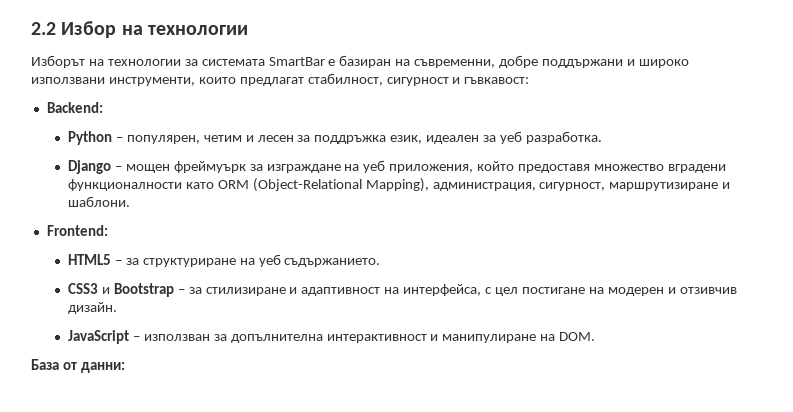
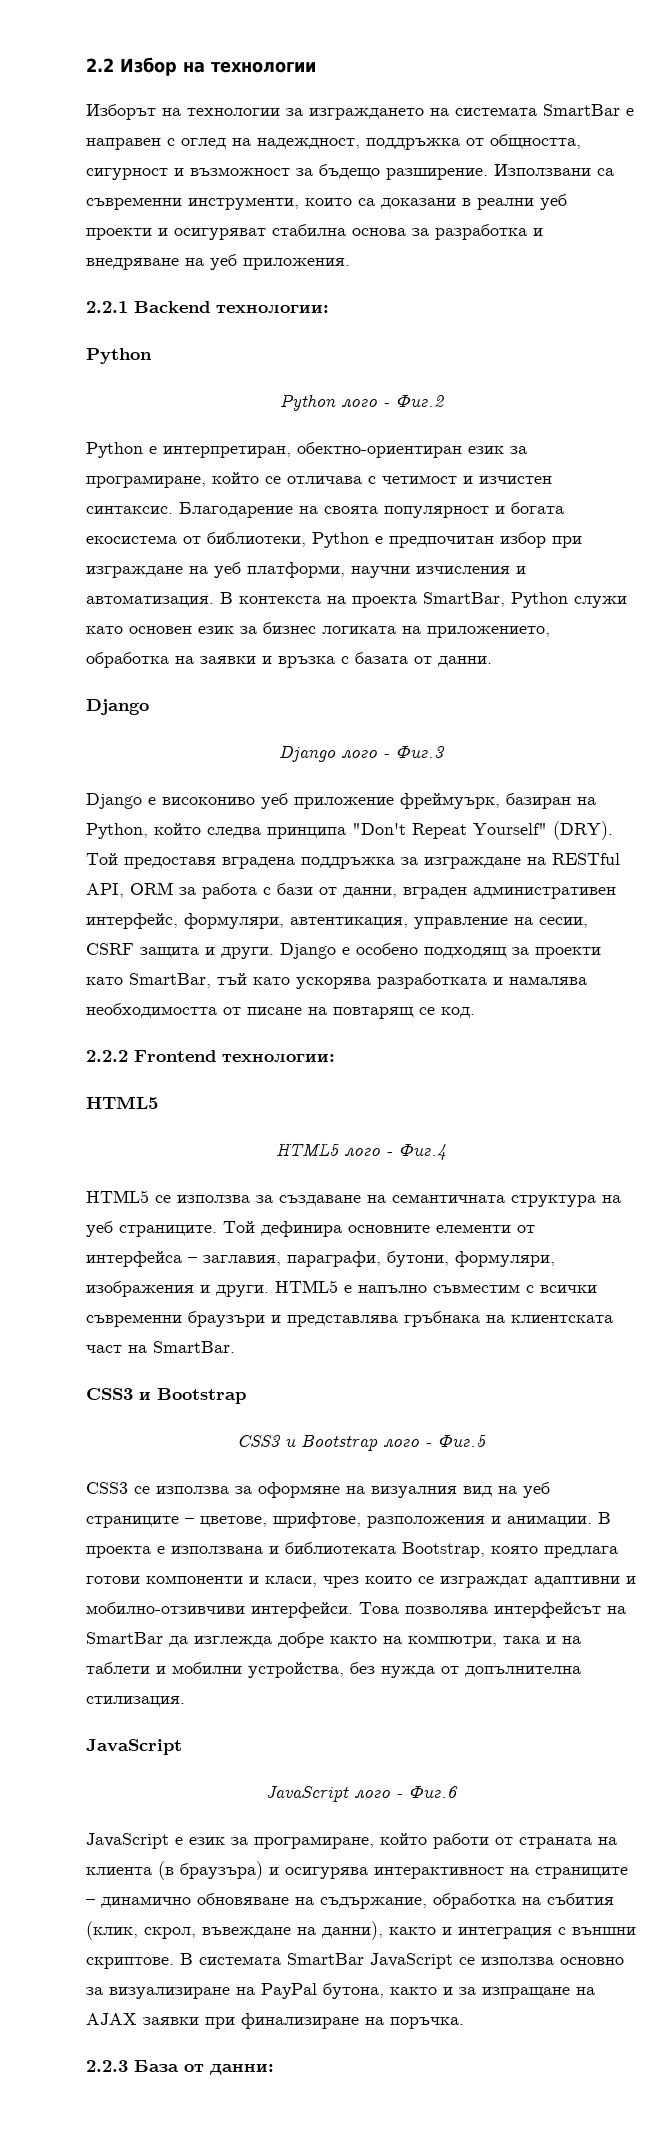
- Изборът на технологии за системата SmartBar е базиран на съвременни, добре поддържани и широко използвани инструменти, които предлагат стабилност, сигурност и гъвкавост:
- Backend:
- Python – популярен, четим и лесен за поддръжка език, идеален за уеб разработка.
- Django – мощен фреймуърк за изграждане на уеб приложения, който предоставя множество вградени функционалности като ORM (Object-Relational Mapping), администрация, сигурност, маршрутизиране и шаблони.
- Frontend:
- HTML5 – за структуриране на уеб съдържанието.
- CSS3 и Bootstrap – за стилизиране и адаптивност на интерфейса, с цел постигане на модерен и отзивчив дизайн.
- JavaScript – използван за допълнителна интерактивност и манипулиране на DOM.
- База от данни:
+ Изборът на технологии за изграждането на системата SmartBar е направен с оглед на надеждност, поддръжка от общността, сигурност и възможност за бъдещо разширение. Използвани са съвременни инструменти, които са доказани в реални уеб проекти и осигуряват стабилна основа за разработка и внедряване на уеб приложения.
+ 2.2.1 Backend технологии:
+ Python
+ Python лого - Фиг.2
+ Python е интерпретиран, обектно-ориентиран език за програмиране, който се отличава с четимост и изчистен синтаксис. Благодарение на своята популярност и богата екосистема от библиотеки, Python е предпочитан избор при изграждане на уеб платформи, научни изчисления и автоматизация. В контекста на проекта SmartBar, Python служи като основен език за бизнес логиката на приложението, обработка на заявки и връзка с базата от данни.
+ Django
+ Django лого - Фиг.3
+ Django е високониво уеб приложение фреймуърк, базиран на Python, който следва принципа "Don't Repeat Yourself" (DRY). Той предоставя вградена поддръжка за изграждане на RESTful API, ORM за работа с бази от данни, вграден административен интерфейс, формуляри, автентикация, управление на сесии, CSRF защита и други. Django е особено подходящ за проекти като SmartBar, тъй като ускорява разработката и намалява необходимостта от писане на повтарящ се код.
+ 2.2.2 Frontend технологии:
+ HTML5
+ HTML5 лого - Фиг.4
+ HTML5 се използва за създаване на семантичната структура на уеб страниците. Той дефинира основните елементи от интерфейса – заглавия, параграфи, бутони, формуляри, изображения и други. HTML5 е напълно съвместим с всички съвременни браузъри и представлява гръбнака на клиентската част на SmartBar.
+ CSS3 и Bootstrap
+ CSS3 и Bootstrap лого - Фиг.5
+ CSS3 се използва за оформяне на визуалния вид на уеб страниците – цветове, шрифтове, разположения и анимации. В проекта е използвана и библиотеката Bootstrap, която предлага готови компоненти и класи, чрез които се изграждат адаптивни и мобилно-отзивчиви интерфейси. Това позволява интерфейсът на SmartBar да изглежда добре както на компютри, така и на таблети и мобилни устройства, без нужда от допълнителна стилизация.
+ JavaScript
+ JavaScript лого - Фиг.6
+ JavaScript е език за програмиране, който работи от страната на клиента (в браузъра) и осигурява интерактивност на страниците – динамично обновяване на съдържание, обработка на събития (клик, скрол, въвеждане на данни), както и интеграция с външни скриптове. В системата SmartBar JavaScript се използва основно за визуализиране на PayPal бутона, както и за изпращане на AJAX заявки при финализиране на поръчка.
+ 2.2.3 База от данни:

